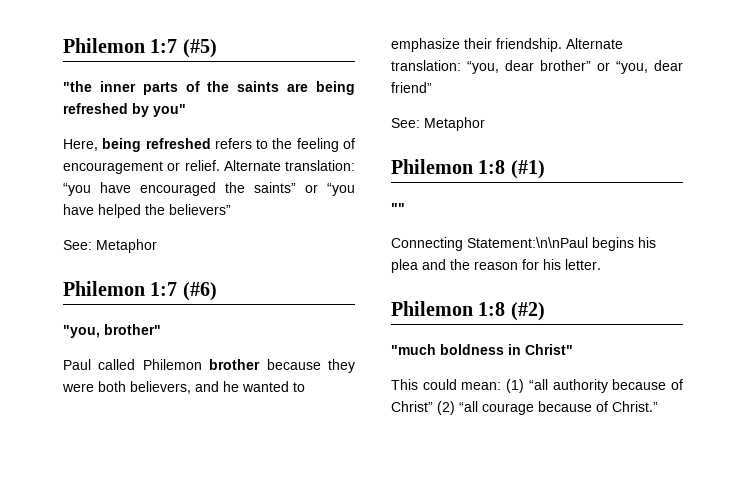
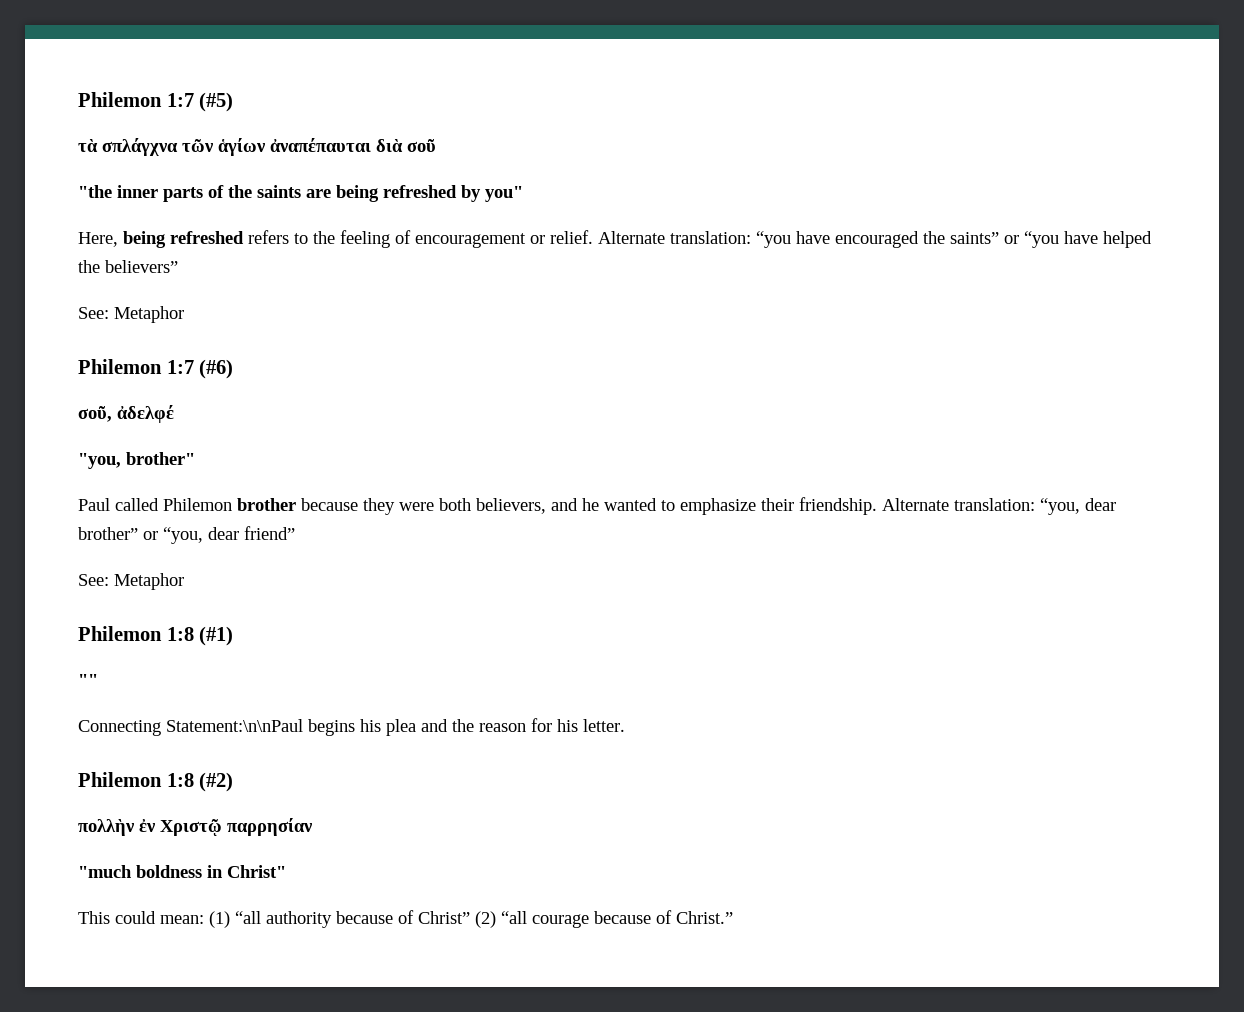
+ τὰ σπλάγχνα τῶν ἁγίων ἀναπέπαυται διὰ σοῦ
+ σοῦ, ἀδελφέ
+ πολλὴν ἐν Χριστῷ παρρησίαν

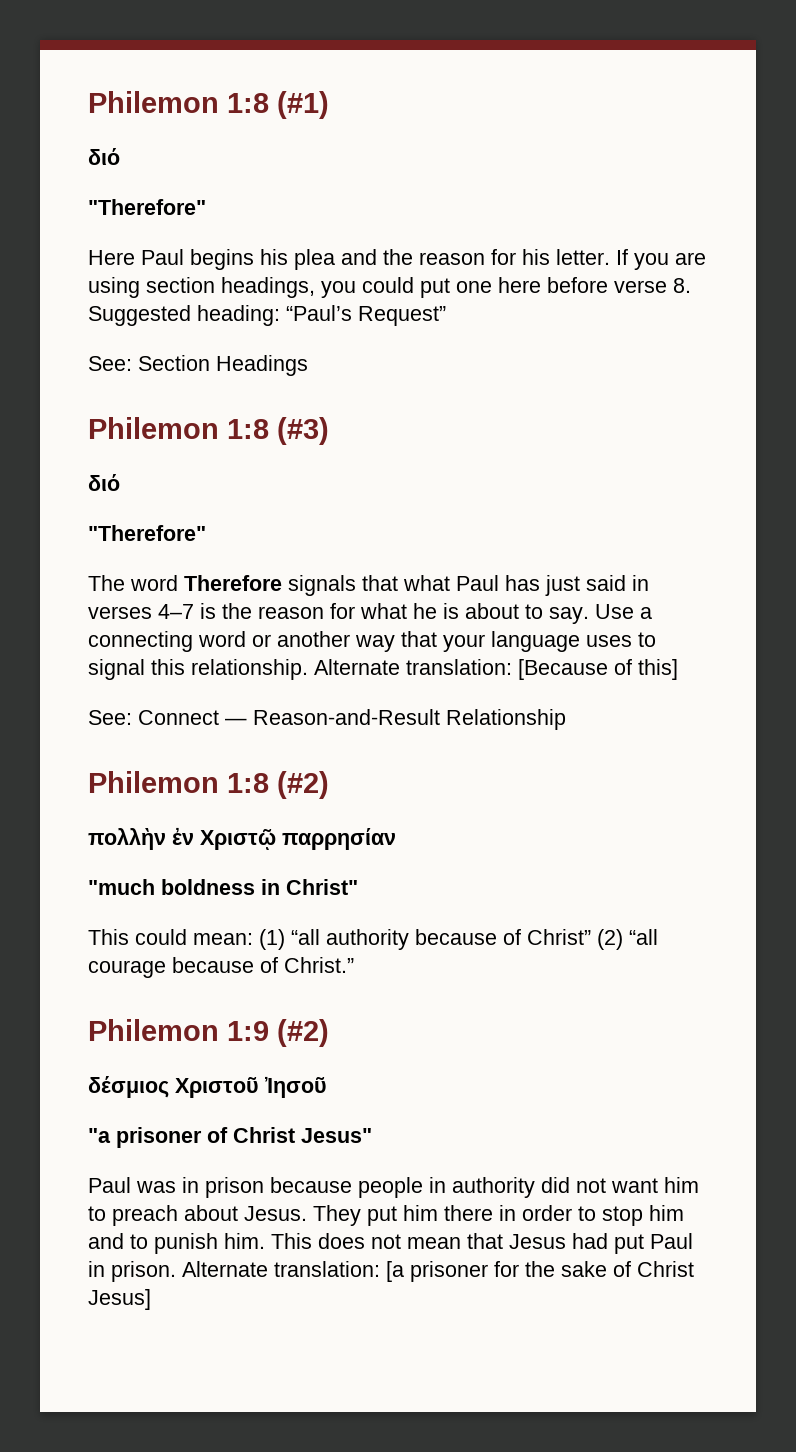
- Philemon 1:7 (#5)
- τὰ σπλάγχνα τῶν ἁγίων ἀναπέπαυται διὰ σοῦ
- "the inner parts of the saints are being refreshed by you"
- Here, being refreshed refers to the feeling of encouragement or relief. Alternate translation: “you have encouraged the saints” or “you have helped the believers”
- See: Metaphor
- Philemon 1:7 (#6)
- σοῦ, ἀδελφέ
- "you, brother"
- Paul called Philemon brother because they were both believers, and he wanted to emphasize their friendship. Alternate translation: “you, dear brother” or “you, dear friend”
- See: Metaphor
  Philemon 1:8 (#1)
- ""
- Connecting Statement:\n\nPaul begins his plea and the reason for his letter.
+ διό
+ "Therefore"
+ Here Paul begins his plea and the reason for his letter. If you are using section headings, you could put one here before verse 8. Suggested heading: “Paul’s Request”
+ See: Section Headings
+ Philemon 1:8 (#3)
+ διό
+ "Therefore"
+ The word Therefore signals that what Paul has just said in verses 4–7 is the reason for what he is about to say. Use a connecting word or another way that your language uses to signal this relationship. Alternate translation: [Because of this]
+ See: Connect — Reason-and-Result Relationship
+ Philemon 1:9 (#2)
+ δέσμιος Χριστοῦ Ἰησοῦ
+ "a prisoner of Christ Jesus"
+ Paul was in prison because people in authority did not want him to preach about Jesus. They put him there in order to stop him and to punish him. This does not mean that Jesus had put Paul in prison. Alternate translation: [a prisoner for the sake of Christ Jesus]

